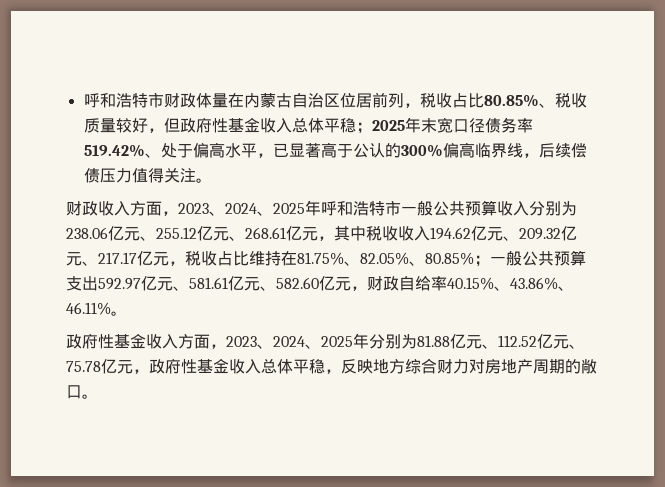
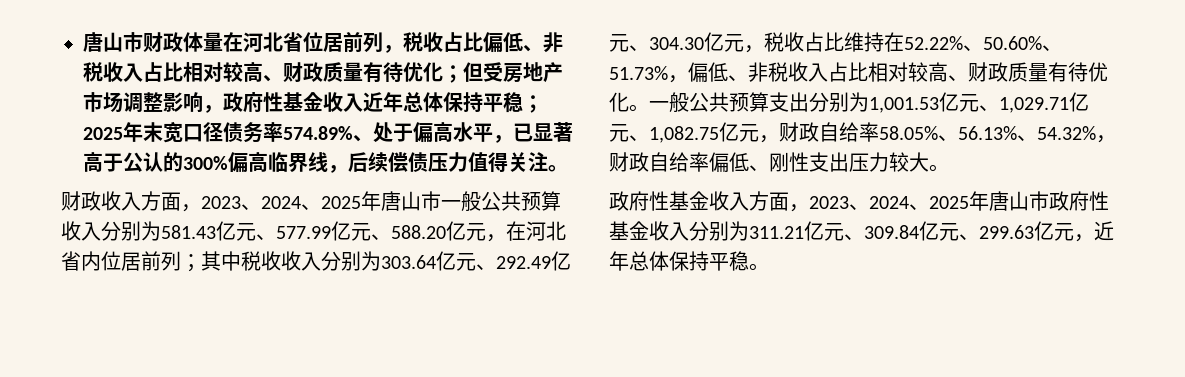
- 呼和浩特市财政体量在内蒙古自治区位居前列，税收占比80.85%、税收质量较好，但政府性基金收入总体平稳；2025年末宽口径债务率519.42%、处于偏高水平，已显著高于公认的300%偏高临界线，后续偿债压力值得关注。
+ 唐山市财政体量在河北省位居前列，税收占比偏低、非税收入占比相对较高、财政质量有待优化；但受房地产市场调整影响，政府性基金收入近年总体保持平稳；2025年末宽口径债务率574.89%、处于偏高水平，已显著高于公认的300%偏高临界线，后续偿债压力值得关注。
- 财政收入方面，2023、2024、2025年呼和浩特市一般公共预算收入分别为238.06亿元、255.12亿元、268.61亿元，其中税收收入194.62亿元、209.32亿元、217.17亿元，税收占比维持在81.75%、82.05%、80.85%；一般公共预算支出592.97亿元、581.61亿元、582.60亿元，财政自给率40.15%、43.86%、46.11%。
+ 财政收入方面，2023、2024、2025年唐山市一般公共预算收入分别为581.43亿元、577.99亿元、588.20亿元，在河北省内位居前列；其中税收收入分别为303.64亿元、292.49亿元、304.30亿元，税收占比维持在52.22%、50.60%、51.73%，偏低、非税收入占比相对较高、财政质量有待优化。一般公共预算支出分别为1,001.53亿元、1,029.71亿元、1,082.75亿元，财政自给率58.05%、56.13%、54.32%，财政自给率偏低、刚性支出压力较大。
- 政府性基金收入方面，2023、2024、2025年分别为81.88亿元、112.52亿元、75.78亿元，政府性基金收入总体平稳，反映地方综合财力对房地产周期的敞口。
+ 政府性基金收入方面，2023、2024、2025年唐山市政府性基金收入分别为311.21亿元、309.84亿元、299.63亿元，近年总体保持平稳。

